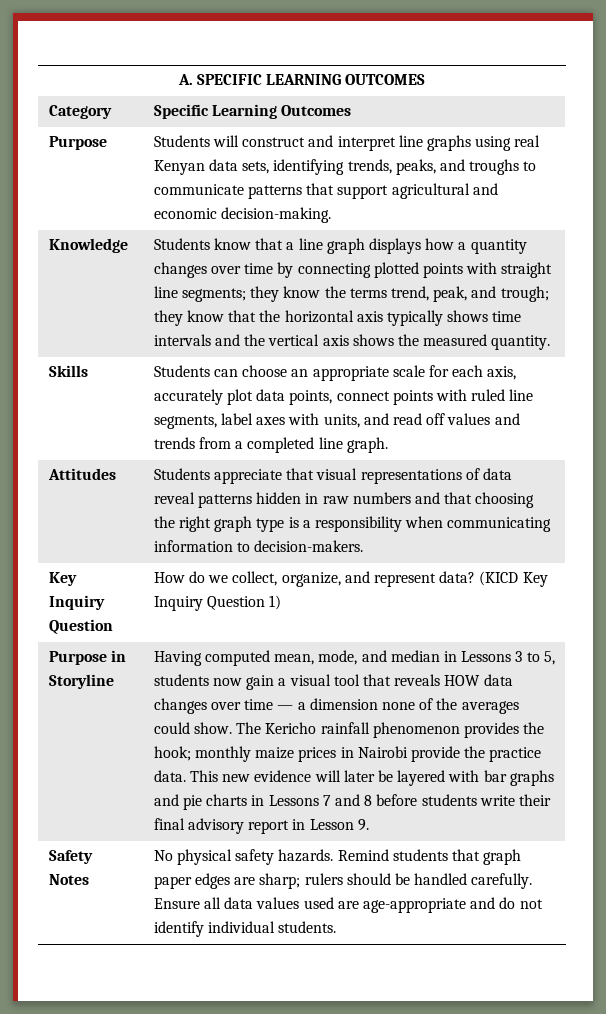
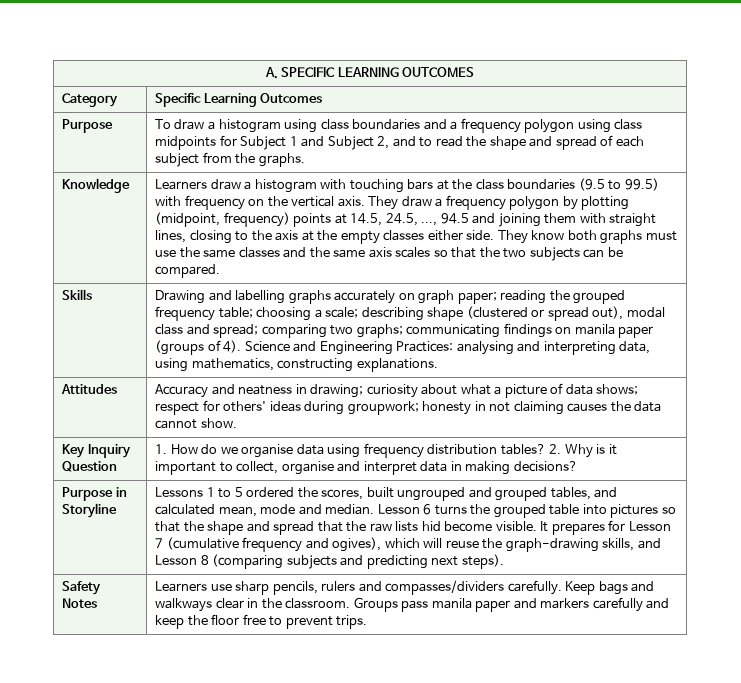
- Purpose | Students will construct and interpret line graphs using real Kenyan data sets, identifying trends, peaks, and troughs to communicate patterns that support agricultural and economic decision-making.
- Knowledge | Students know that a line graph displays how a quantity changes over time by connecting plotted points with straight line segments; they know the terms trend, peak, and trough; they know that the horizontal axis typically shows time intervals and the vertical axis shows the measured quantity.
- Skills | Students can choose an appropriate scale for each axis, accurately plot data points, connect points with ruled line segments, label axes with units, and read off values and trends from a completed line graph.
- Attitudes | Students appreciate that visual representations of data reveal patterns hidden in raw numbers and that choosing the right graph type is a responsibility when communicating information to decision-makers.
+ Purpose | To draw a histogram using class boundaries and a frequency polygon using class midpoints for Subject 1 and Subject 2, and to read the shape and spread of each subject from the graphs.
+ Knowledge | Learners draw a histogram with touching bars at the class boundaries (9.5 to 99.5) with frequency on the vertical axis. They draw a frequency polygon by plotting (midpoint, frequency) points at 14.5, 24.5, ..., 94.5 and joining them with straight lines, closing to the axis at the empty classes either side. They know both graphs must use the same classes and the same axis scales so that the two subjects can be compared.
+ Skills | Drawing and labelling graphs accurately on graph paper; reading the grouped frequency table; choosing a scale; describing shape (clustered or spread out), modal class and spread; comparing two graphs; communicating findings on manila paper (groups of 4). Science and Engineering Practices: analysing and interpreting data, using mathematics, constructing explanations.
+ Attitudes | Accuracy and neatness in drawing; curiosity about what a picture of data shows; respect for others' ideas during groupwork; honesty in not claiming causes the data cannot show.
- Key Inquiry Question | How do we collect, organize, and represent data? (KICD Key Inquiry Question 1)
- Purpose in Storyline | Having computed mean, mode, and median in Lessons 3 to 5, students now gain a visual tool that reveals HOW data changes over time — a dimension none of the averages could show. The Kericho rainfall phenomenon provides the hook; monthly maize prices in Nairobi provide the practice data. This new evidence will later be layered with bar graphs and pie charts in Lessons 7 and 8 before students write their final advisory report in Lesson 9.
- Safety Notes | No physical safety hazards. Remind students that graph paper edges are sharp; rulers should be handled carefully. Ensure all data values used are age-appropriate and do not identify individual students.
+ Key Inquiry Question | 1. How do we organise data using frequency distribution tables? 2. Why is it important to collect, organise and interpret data in making decisions?
+ Purpose in Storyline | Lessons 1 to 5 ordered the scores, built ungrouped and grouped tables, and calculated mean, mode and median. Lesson 6 turns the grouped table into pictures so that the shape and spread that the raw lists hid become visible. It prepares for Lesson 7 (cumulative frequency and ogives), which will reuse the graph-drawing skills, and Lesson 8 (comparing subjects and predicting next steps).
+ Safety Notes | Learners use sharp pencils, rulers and compasses/dividers carefully. Keep bags and walkways clear in the classroom. Groups pass manila paper and markers carefully and keep the floor free to prevent trips.

